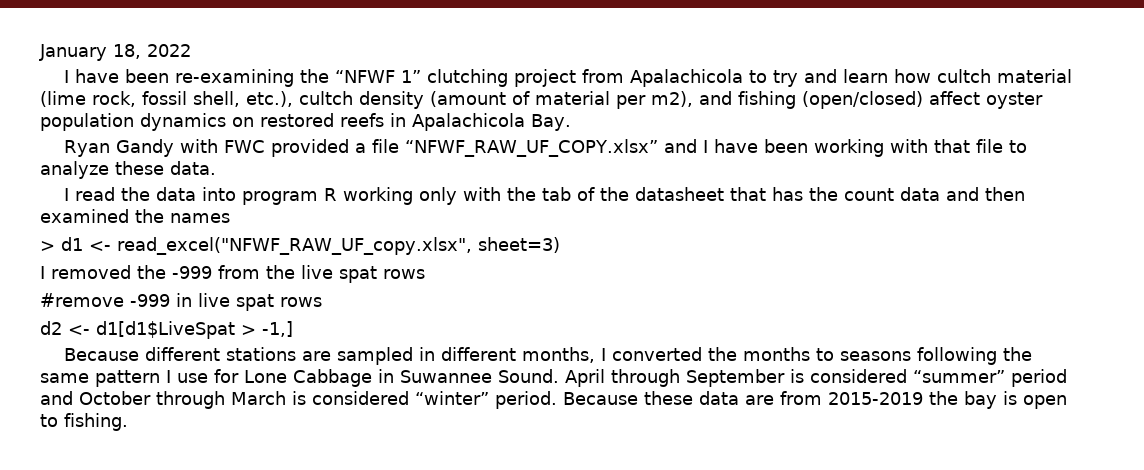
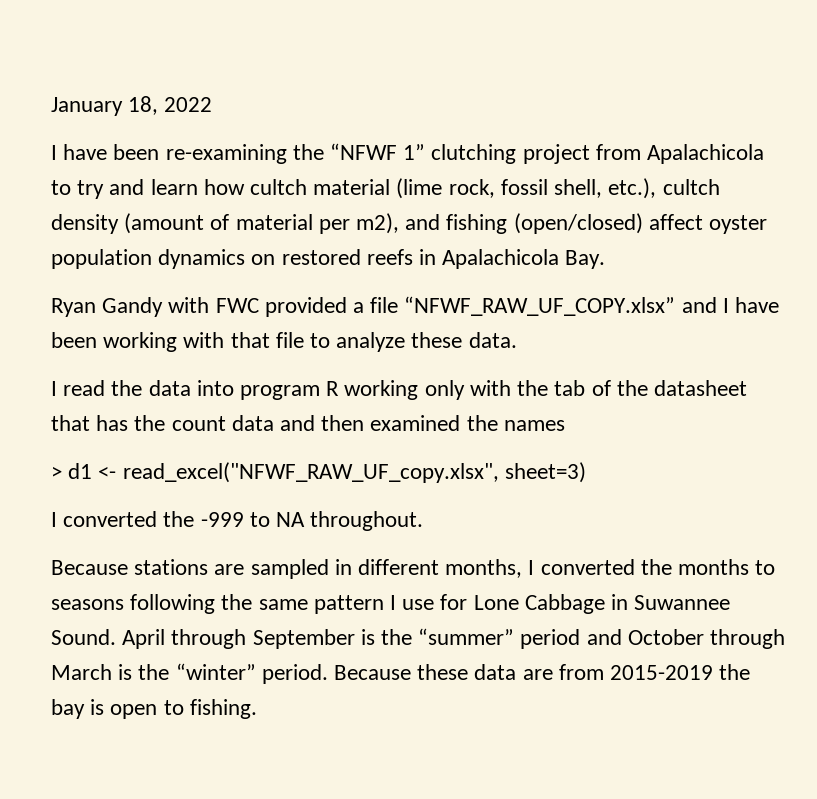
- I removed the -999 from the live spat rows
- #remove -999 in live spat rows
- d2 <- d1[d1$LiveSpat > -1,]
- Because different stations are sampled in different months, I converted the months to seasons following the same pattern I use for Lone Cabbage in Suwannee Sound.
+ I converted the -999 to NA throughout.
+ Because stations are sampled in different months, I converted the months to seasons following the same pattern I use for Lone Cabbage in Suwannee Sound.
- April through September is considered “summer” period and October through March is considered “winter” period.
+ April through September is the “summer” period and October through March is the “winter” period.

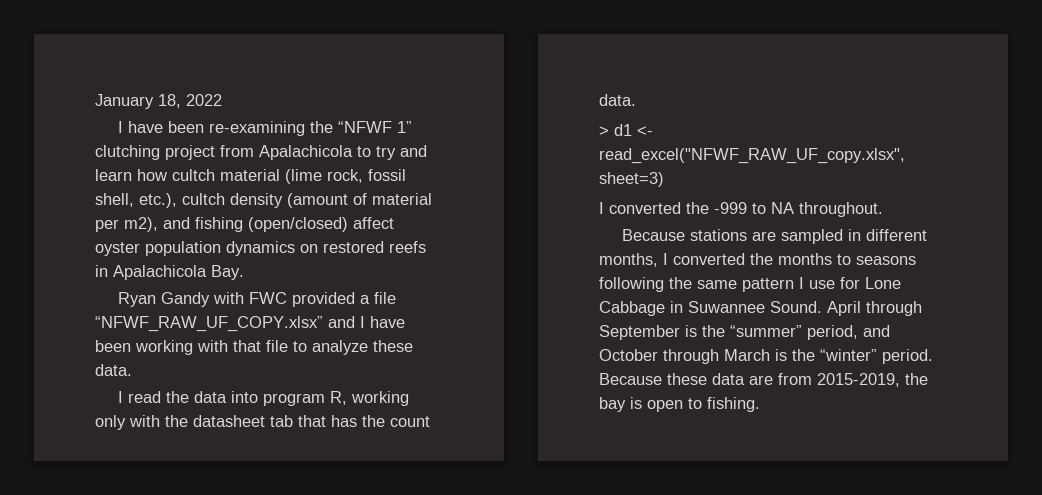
- I read the data into program R working only with the tab of the datasheet that has the count data and then examined the names
+ I read the data into program R, working only with the datasheet tab that has the count data.
- April through September is the “summer” period and October through March is the “winter” period.
+ April through September is the “summer” period, and October through March is the “winter” period.
- Because these data are from 2015-2019 the bay is open to fishing.
+ Because these data are from 2015-2019, the bay is open to fishing.

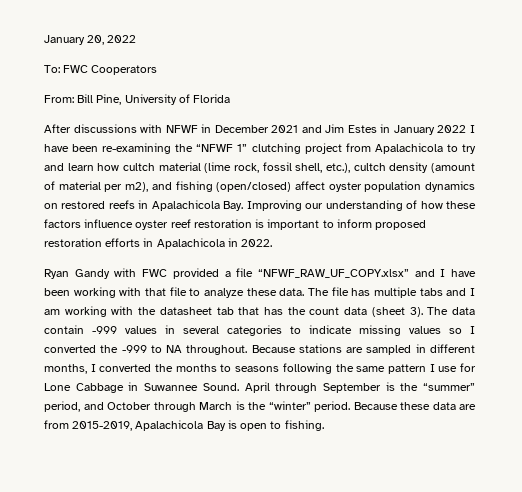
- January 18, 2022
+ January 20, 2022
- I have been re-examining the “NFWF 1” clutching project from Apalachicola to try and learn how cultch material (lime rock, fossil shell, etc.), cultch density (amount of material per m2), and fishing (open/closed) affect oyster population dynamics on restored reefs in Apalachicola Bay.
+ To: FWC Cooperators
+ From: Bill Pine, University of Florida
+ After discussions with NFWF in December 2021 and Jim Estes in January 2022 I have been re-examining the “NFWF 1” clutching project from Apalachicola to try and learn how cultch material (lime rock, fossil shell, etc.), cultch density (amount of material per m2), and fishing (open/closed) affect oyster population dynamics on restored reefs in Apalachicola Bay. Improving our understanding of how these factors influence oyster reef restoration is important to inform proposed restoration efforts in Apalachicola in 2022.
- Ryan Gandy with FWC provided a file “NFWF_RAW_UF_COPY.xlsx” and I have been working with that file to analyze these data.
- I read the data into program R, working only with the datasheet tab that has the count data.
- > d1 <- read_excel("NFWF_RAW_UF_copy.xlsx", sheet=3)
- I converted the -999 to NA throughout.
- Because stations are sampled in different months, I converted the months to seasons following the same pattern I use for Lone Cabbage in Suwannee Sound.
+ Ryan Gandy with FWC provided a file “NFWF_RAW_UF_COPY.xlsx” and I have been working with that file to analyze these data. The file has multiple tabs and I am working with the datasheet tab that has the count data (sheet 3). The data contain -999 values in several categories to indicate missing values so I converted the -999 to NA throughout. Because stations are sampled in different months, I converted the months to seasons following the same pattern I use for Lone Cabbage in Suwannee Sound.
- Because these data are from 2015-2019, the bay is open to fishing.
+ Because these data are from 2015-2019, Apalachicola Bay is open to fishing.

